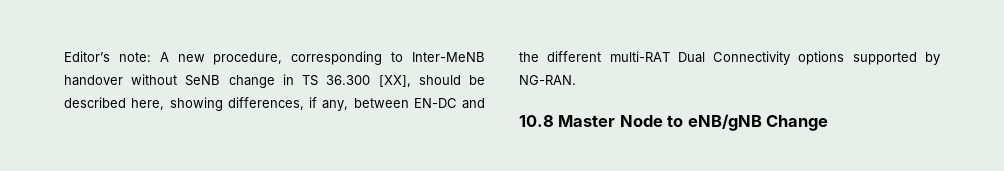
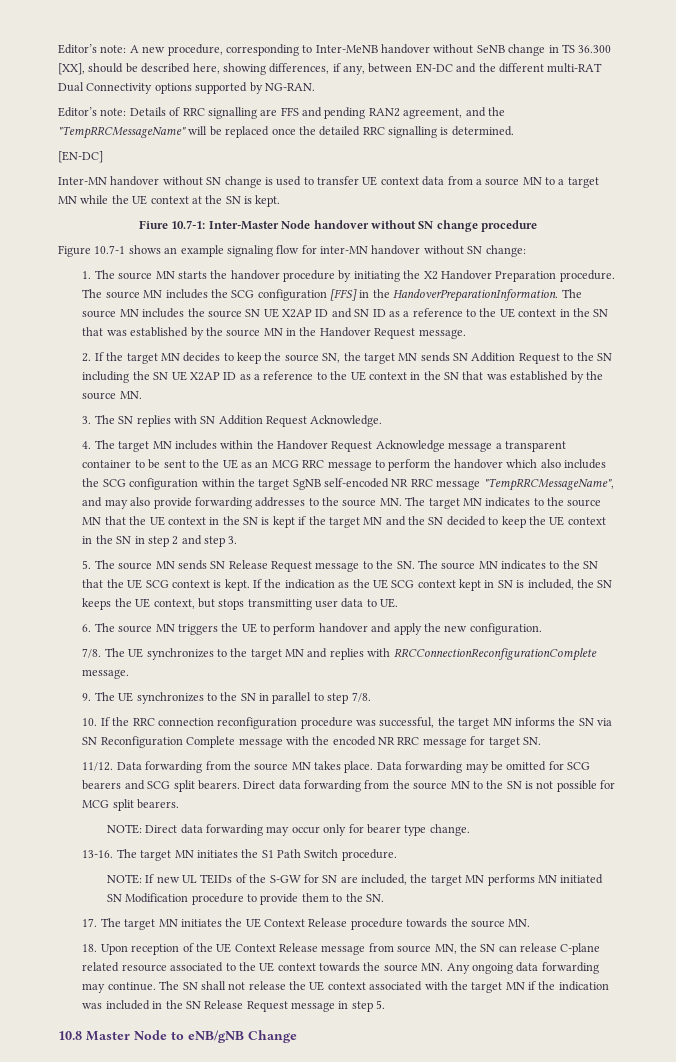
+ Editor’s note: Details of RRC signalling are FFS and pending RAN2 agreement, and the "TempRRCMessageName" will be replaced once the detailed RRC signalling is determined.
+ [EN-DC]
+ Inter-MN handover without SN change is used to transfer UE context data from a source MN to a target MN while the UE context at the SN is kept.
+ Fiure 10.7-1: Inter-Master Node handover without SN change procedure
+ Figure 10.7-1 shows an example signaling flow for inter-MN handover without SN change:
+ 1. The source MN starts the handover procedure by initiating the X2 Handover Preparation procedure. The source MN includes the SCG configuration [FFS] in the HandoverPreparationInformation. The source MN includes the source SN UE X2AP ID and SN ID as a reference to the UE context in the SN that was established by the source MN in the Handover Request message.
+ 2. If the target MN decides to keep the source SN, the target MN sends SN Addition Request to the SN including the SN UE X2AP ID as a reference to the UE context in the SN that was established by the source MN.
+ 3. The SN replies with SN Addition Request Acknowledge.
+ 4. The target MN includes within the Handover Request Acknowledge message a transparent container to be sent to the UE as an MCG RRC message to perform the handover which also includes the SCG configuration within the target SgNB self-encoded NR RRC message "TempRRCMessageName", and may also provide forwarding addresses to the source MN. The target MN indicates to the source MN that the UE context in the SN is kept if the target MN and the SN decided to keep the UE context in the SN in step 2 and step 3.
+ 5. The source MN sends SN Release Request message to the SN. The source MN indicates to the SN that the UE SCG context is kept. If the indication as the UE SCG context kept in SN is included, the SN keeps the UE context, but stops transmitting user data to UE.
+ 6. The source MN triggers the UE to perform handover and apply the new configuration.
+ 7/8. The UE synchronizes to the target MN and replies with RRCConnectionReconfigurationComplete message.
+ 9. The UE synchronizes to the SN in parallel to step 7/8.
+ 10. If the RRC connection reconfiguration procedure was successful, the target MN informs the SN via SN Reconfiguration Complete message with the encoded NR RRC message for target SN.
+ 11/12. Data forwarding from the source MN takes place. Data forwarding may be omitted for SCG bearers and SCG split bearers. Direct data forwarding from the source MN to the SN is not possible for MCG split bearers.
+ NOTE: Direct data forwarding may occur only for bearer type change.
+ 13-16. The target MN initiates the S1 Path Switch procedure.
+ NOTE: If new UL TEIDs of the S-GW for SN are included, the target MN performs MN initiated SN Modification procedure to provide them to the SN.
+ 17. The target MN initiates the UE Context Release procedure towards the source MN.
+ 18. Upon reception of the UE Context Release message from source MN, the SN can release C-plane related resource associated to the UE context towards the source MN. Any ongoing data forwarding may continue. The SN shall not release the UE context associated with the target MN if the indication was included in the SN Release Request message in step 5.

